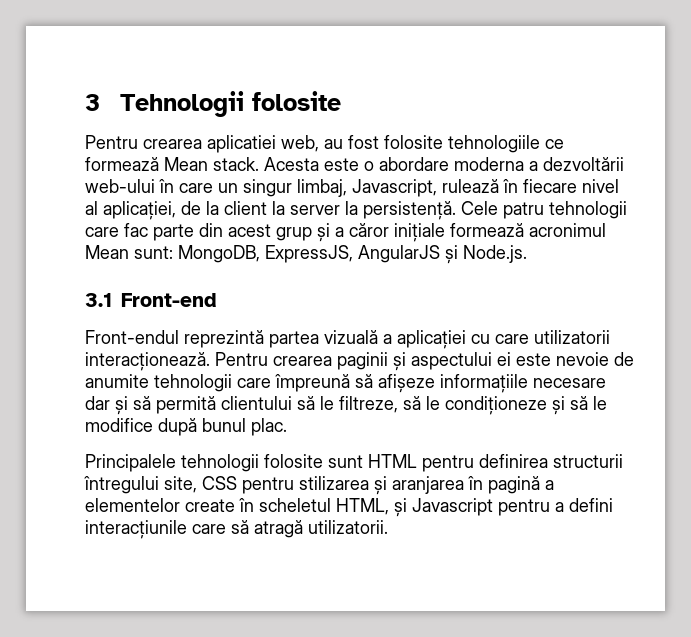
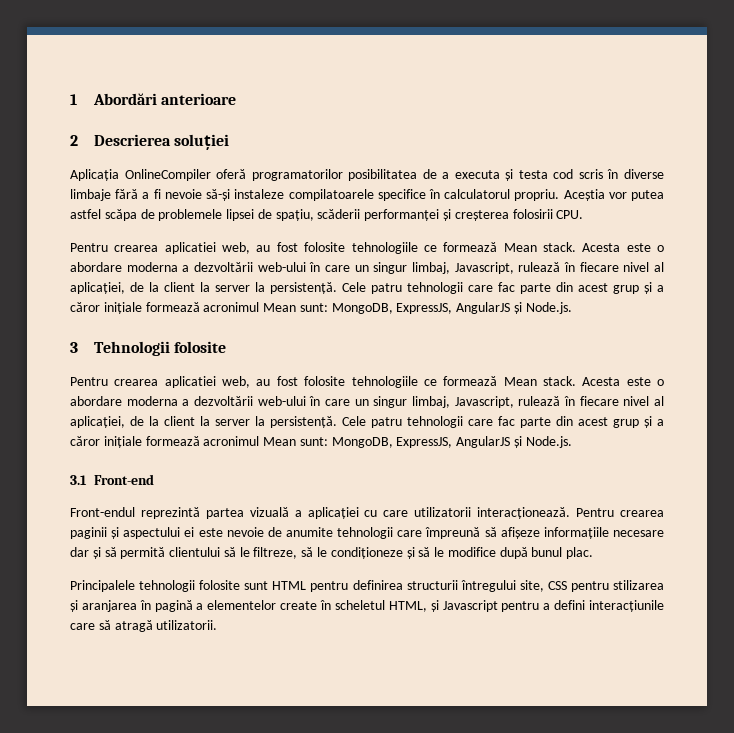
+ 1 Abordări anterioare
+ 2 Descrierea soluției
+ Aplicația OnlineCompiler oferă programatorilor posibilitatea de a executa și testa cod scris în diverse limbaje fără a fi nevoie să-și instaleze compilatoarele specifice în calculatorul propriu. Aceștia vor putea astfel scăpa de problemele lipsei de spațiu, scăderii performanței și creșterea folosirii CPU.
+ Pentru crearea aplicatiei web, au fost folosite tehnologiile ce formează Mean stack. Acesta este o abordare moderna a dezvoltării web-ului în care un singur limbaj, Javascript, rulează în fiecare nivel al aplicației, de la client la server la persistență. Cele patru tehnologii care fac parte din acest grup și a căror inițiale formează acronimul Mean sunt: MongoDB, ExpressJS, AngularJS și Node.js.

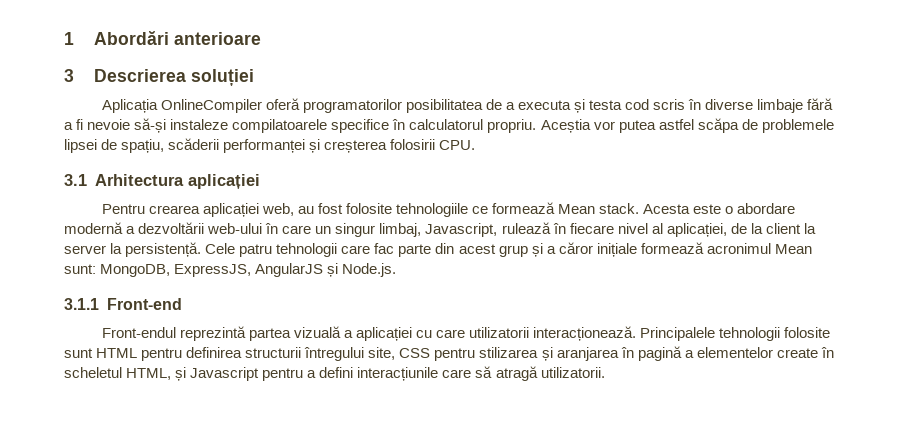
- 2 Descrierea soluției
+ 3 Descrierea soluției
  Aceștia vor putea astfel scăpa de problemele lipsei de spațiu, scăderii performanței și creșterea folosirii CPU.
- Pentru crearea aplicatiei web, au fost folosite tehnologiile ce formează Mean stack. Acesta este o abordare moderna a dezvoltării web-ului în care un singur limbaj, Javascript, rulează în fiecare nivel al aplicației, de la client la server la persistență. Cele patru tehnologii care fac parte din acest grup și a căror inițiale formează acronimul Mean sunt: MongoDB, ExpressJS, AngularJS și Node.js.
- 3 Tehnologii folosite
- Pentru crearea aplicatiei web, au fost folosite tehnologiile ce formează Mean stack. Acesta este o abordare moderna a dezvoltării web-ului în care un singur limbaj, Javascript, rulează în fiecare nivel al aplicației, de la client la server la persistență.
+ 3.1 Arhitectura aplicației
+ Pentru crearea aplicației web, au fost folosite tehnologiile ce formează Mean stack. Acesta este o abordare modernă a dezvoltării web-ului în care un singur limbaj, Javascript, rulează în fiecare nivel al aplicației, de la client la server la persistență.
- 3.1 Front-end
+ 3.1.1 Front-end
- Front-endul reprezintă partea vizuală a aplicației cu care utilizatorii interacționează. Pentru crearea paginii și aspectului ei este nevoie de anumite tehnologii care împreună să afișeze informațiile necesare dar și să permită clientului să le filtreze, să le condiționeze și să le modifice după bunul plac.
- Principalele tehnologii folosite sunt HTML pentru definirea structurii întregului site, CSS pentru stilizarea și aranjarea în pagină a elementelor create în scheletul HTML, și Javascript pentru a defini interacțiunile care să atragă utilizatorii.
+ Front-endul reprezintă partea vizuală a aplicației cu care utilizatorii interacționează. Principalele tehnologii folosite sunt HTML pentru definirea structurii întregului site, CSS pentru stilizarea și aranjarea în pagină a elementelor create în scheletul HTML, și Javascript pentru a defini interacțiunile care să atragă utilizatorii.

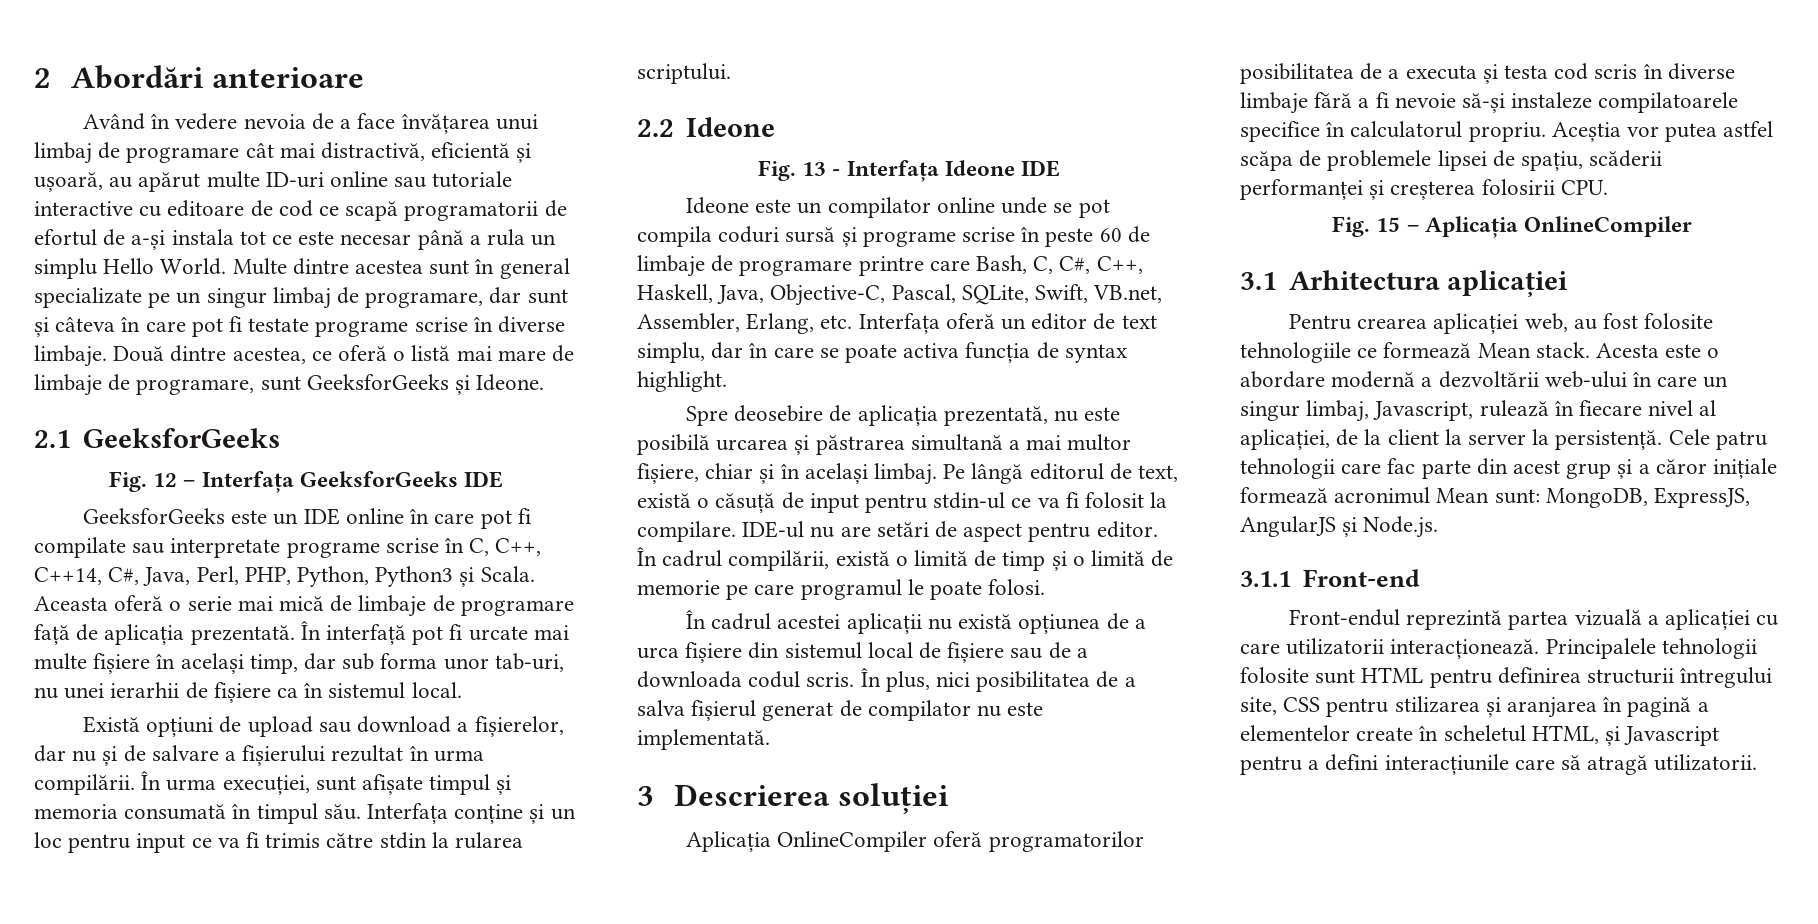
- 1 Abordări anterioare
+ 2 Abordări anterioare
+ Având în vedere nevoia de a face învățarea unui limbaj de programare cât mai distractivă, eficientă și ușoară, au apărut multe ID-uri online sau tutoriale interactive cu editoare de cod ce scapă programatorii de efortul de a-și instala tot ce este necesar până a rula un simplu Hello World. Multe dintre acestea sunt în general specializate pe un singur limbaj de programare, dar sunt și câteva în care pot fi testate programe scrise în diverse limbaje. Două dintre acestea, ce oferă o listă mai mare de limbaje de programare, sunt GeeksforGeeks și Ideone.
+ 2.1 GeeksforGeeks
+ Fig. 12 – Interfața GeeksforGeeks IDE
+ GeeksforGeeks este un IDE online în care pot fi compilate sau interpretate programe scrise în C, C++, C++14, C#, Java, Perl, PHP, Python, Python3 și Scala. Aceasta oferă o serie mai mică de limbaje de programare față de aplicația prezentată. În interfață pot fi urcate mai multe fișiere în același timp, dar sub forma unor tab-uri, nu unei ierarhii de fișiere ca în sistemul local.
+ Există opțiuni de upload sau download a fișierelor, dar nu și de salvare a fișierului rezultat în urma compilării. În urma execuției, sunt afișate timpul și memoria consumată în timpul său. Interfața conține și un loc pentru input ce va fi trimis către stdin la rularea scriptului.
+ 2.2 Ideone
+ Fig. 13 - Interfața Ideone IDE
+ Ideone este un compilator online unde se pot compila coduri sursă și programe scrise în peste 60 de limbaje de programare printre care Bash, C, C#, C++, Haskell, Java, Objective-C, Pascal, SQLite, Swift, VB.net, Assembler, Erlang, etc. Interfața oferă un editor de text simplu, dar în care se poate activa funcția de syntax highlight.
+ Spre deosebire de aplicația prezentată, nu este posibilă urcarea și păstrarea simultană a mai multor fișiere, chiar și în același limbaj. Pe lângă editorul de text, există o căsuță de input pentru stdin-ul ce va fi folosit la compilare. IDE-ul nu are setări de aspect pentru editor. În cadrul compilării, există o limită de timp și o limită de memorie pe care programul le poate folosi.
+ În cadrul acestei aplicații nu există opțiunea de a urca fișiere din sistemul local de fișiere sau de a downloada codul scris. În plus, nici posibilitatea de a salva fișierul generat de compilator nu este implementată.
+ Fig. 15 – Aplicația OnlineCompiler

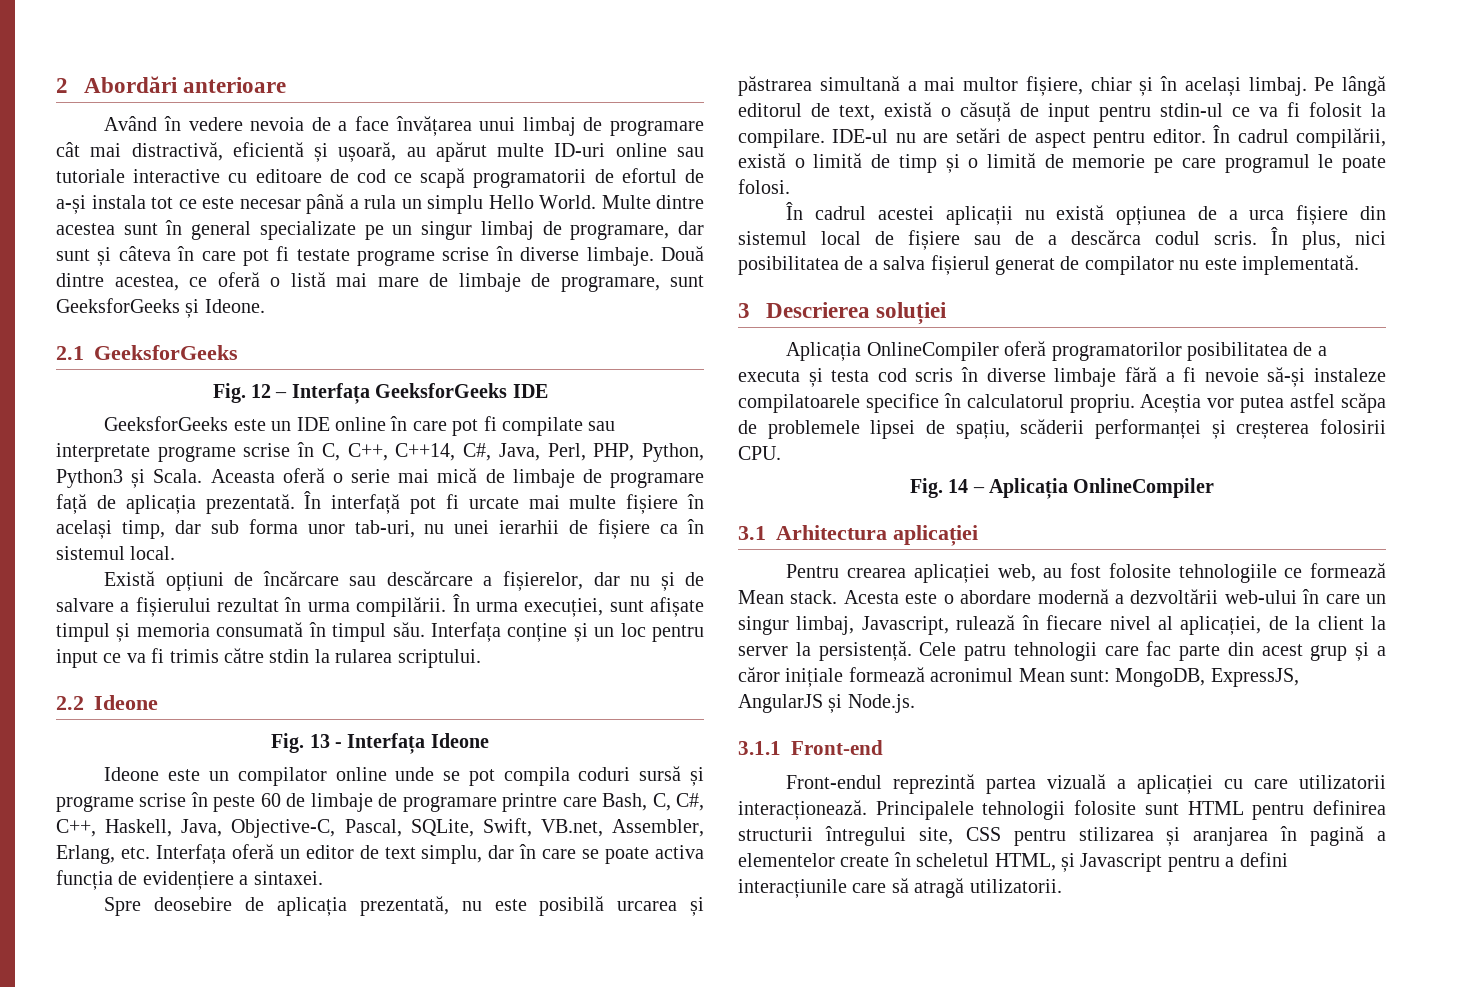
- Există opțiuni de upload sau download a fișierelor, dar nu și de salvare a fișierului rezultat în urma compilării.
+ Există opțiuni de încărcare sau descărcare a fișierelor, dar nu și de salvare a fișierului rezultat în urma compilării.
- Fig. 13 - Interfața Ideone IDE
+ Fig. 13 - Interfața Ideone
- Ideone este un compilator online unde se pot compila coduri sursă și programe scrise în peste 60 de limbaje de programare printre care Bash, C, C#, C++, Haskell, Java, Objective-C, Pascal, SQLite, Swift, VB.net, Assembler, Erlang, etc. Interfața oferă un editor de text simplu, dar în care se poate activa funcția de syntax highlight.
+ Ideone este un compilator online unde se pot compila coduri sursă și programe scrise în peste 60 de limbaje de programare printre care Bash, C, C#, C++, Haskell, Java, Objective-C, Pascal, SQLite, Swift, VB.net, Assembler, Erlang, etc. Interfața oferă un editor de text simplu, dar în care se poate activa funcția de evidențiere a sintaxei.
- În cadrul acestei aplicații nu există opțiunea de a urca fișiere din sistemul local de fișiere sau de a downloada codul scris.
+ În cadrul acestei aplicații nu există opțiunea de a urca fișiere din sistemul local de fișiere sau de a descărca codul scris.
- Fig. 15 – Aplicația OnlineCompiler
+ Fig. 14 – Aplicația OnlineCompiler

